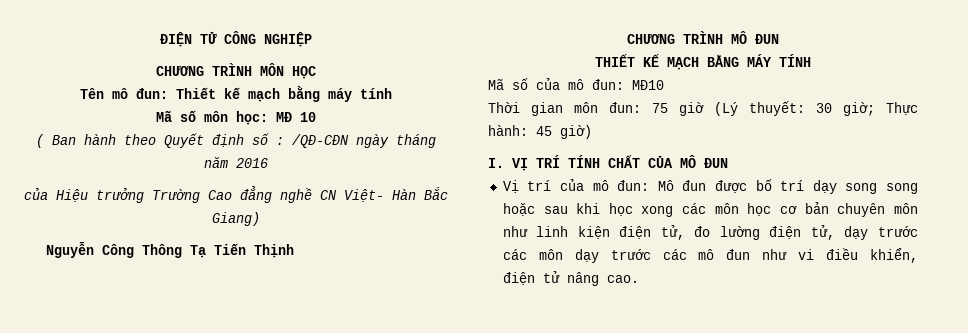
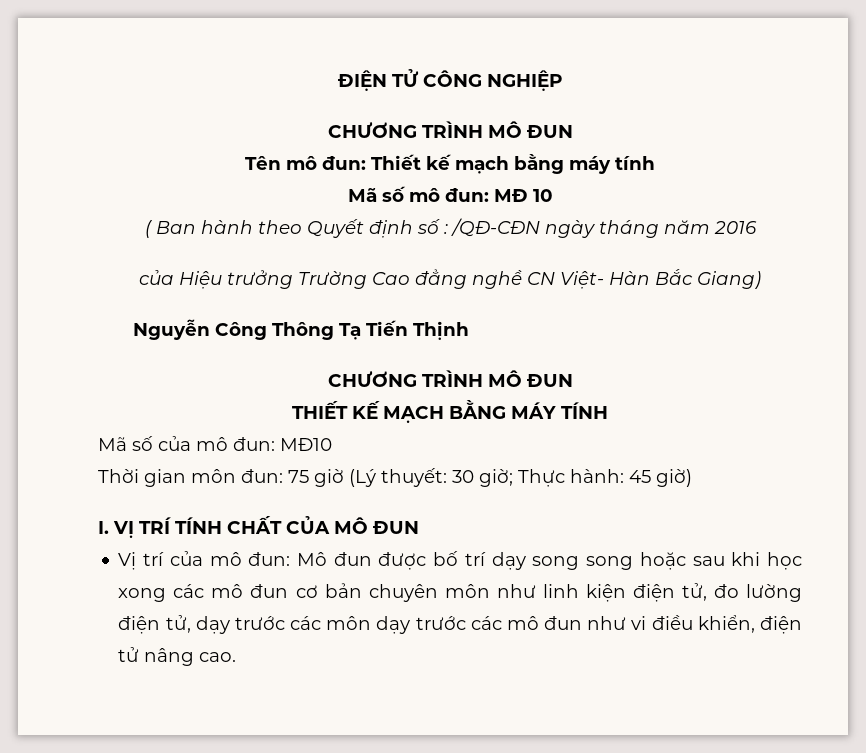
  ĐIỆN TỬ CÔNG NGHIỆP
- CHƯƠNG TRÌNH MÔN HỌC
+ CHƯƠNG TRÌNH MÔ ĐUN
- Mã số môn học: MĐ 10
+ Mã số mô đun: MĐ 10
- Vị trí của mô đun: Mô đun được bố trí dạy song song hoặc sau khi học xong các môn học cơ bản chuyên môn như linh kiện điện tử, đo lường điện tử, dạy trước các môn dạy trước các mô đun như vi điều khiển, điện tử nâng cao.
+ Vị trí của mô đun: Mô đun được bố trí dạy song song hoặc sau khi học xong các mô đun cơ bản chuyên môn như linh kiện điện tử, đo lường điện tử, dạy trước các môn dạy trước các mô đun như vi điều khiển, điện tử nâng cao.

